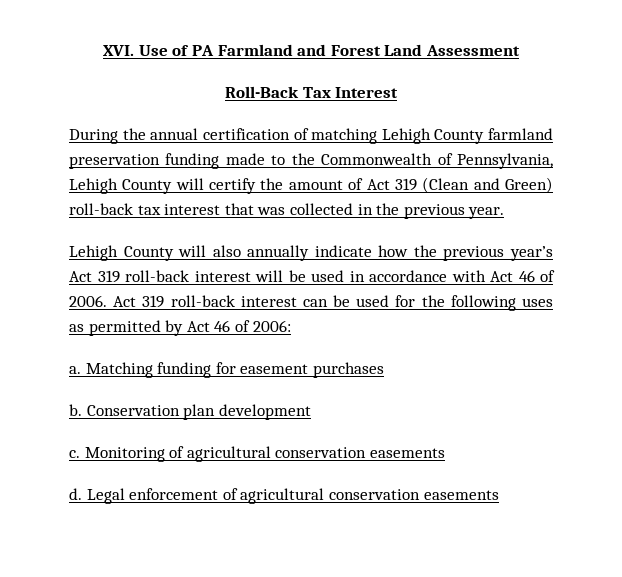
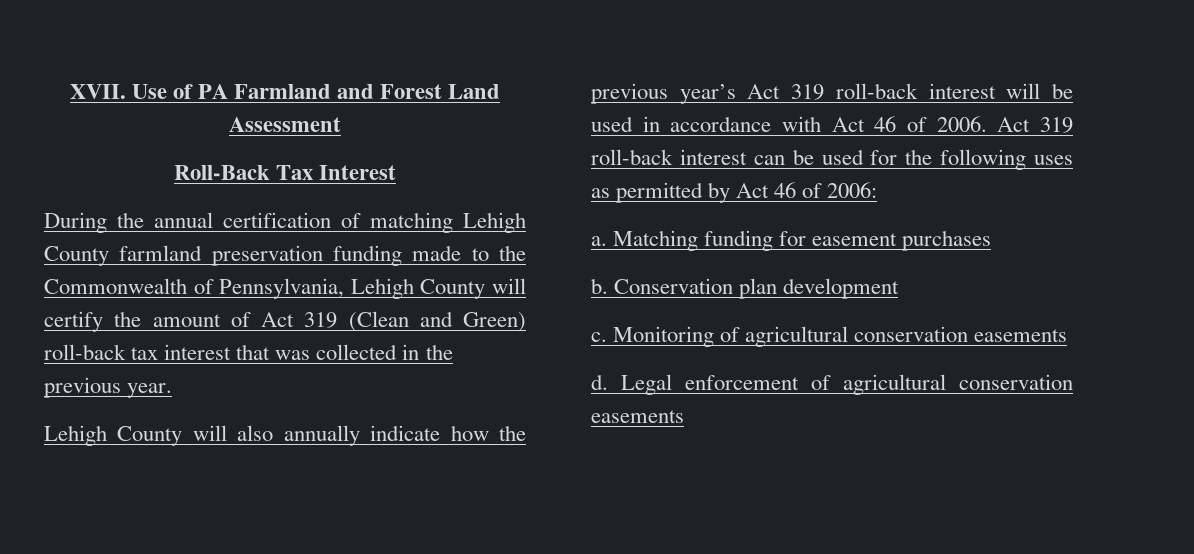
- XVI. Use of PA Farmland and Forest Land Assessment
+ XVII. Use of PA Farmland and Forest Land Assessment

